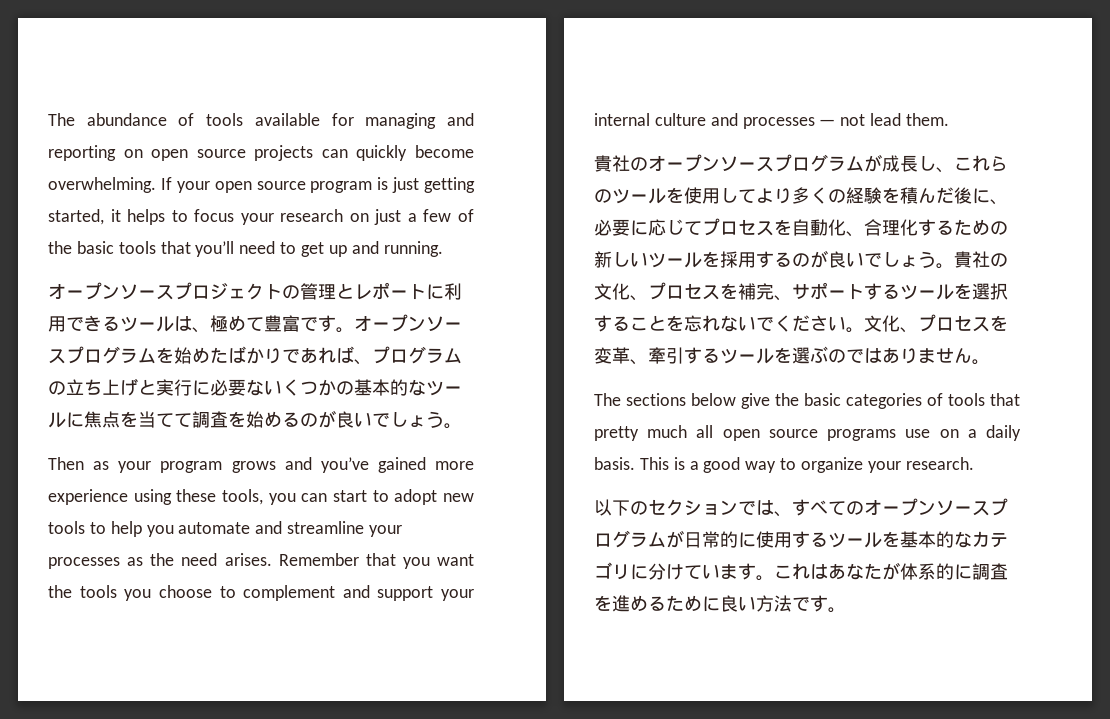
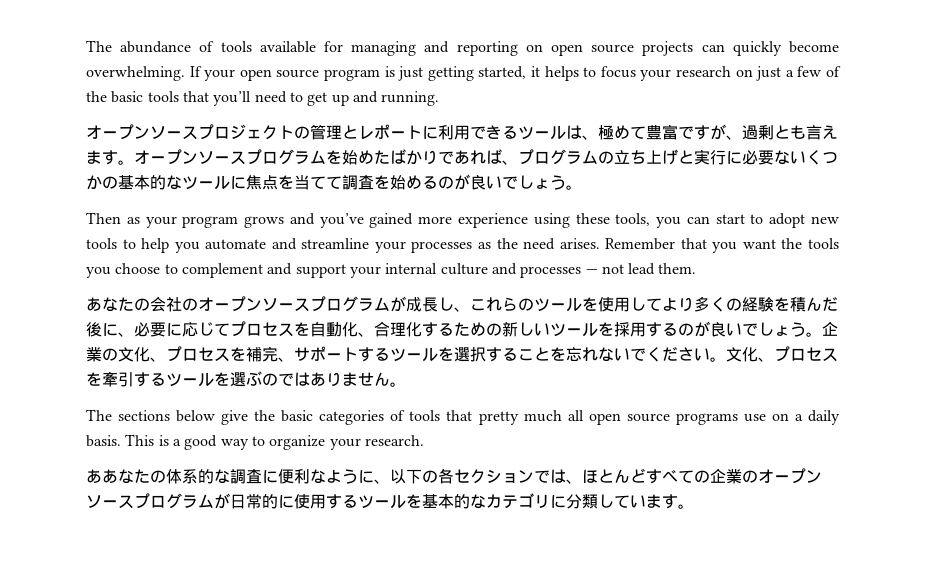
- オープンソースプロジェクトの管理とレポートに利用できるツールは、極めて豊富です。
+ オープンソースプロジェクトの管理とレポートに利用できるツールは、極めて豊富ですが、過剰とも言えます。
- 貴社のオープンソースプログラムが成長し、これらのツールを使用してより多くの経験を積んだ後に、必要に応じてプロセスを自動化、合理化するための新しいツールを採用するのが良いでしょう。
+ あなたの会社のオープンソースプログラムが成長し、これらのツールを使用してより多くの経験を積んだ後に、必要に応じてプロセスを自動化、合理化するための新しいツールを採用するのが良いでしょう。
- 貴社の文化、プロセスを補完、サポートするツールを選択することを忘れないでください。
+ 企業の文化、プロセスを補完、サポートするツールを選択することを忘れないでください。
- 文化、プロセスを変革、牽引するツールを選ぶのではありません。
+ 文化、プロセスを牽引するツールを選ぶのではありません。
- 以下のセクションでは、すべてのオープンソースプログラムが日常的に使用するツールを基本的なカテゴリに分けています。これはあなたが体系的に調査を進めるために良い方法です。
+ ああなたの体系的な調査に便利なように、以下の各セクションでは、ほとんどすべての企業のオープンソースプログラムが日常的に使用するツールを基本的なカテゴリに分類しています。

